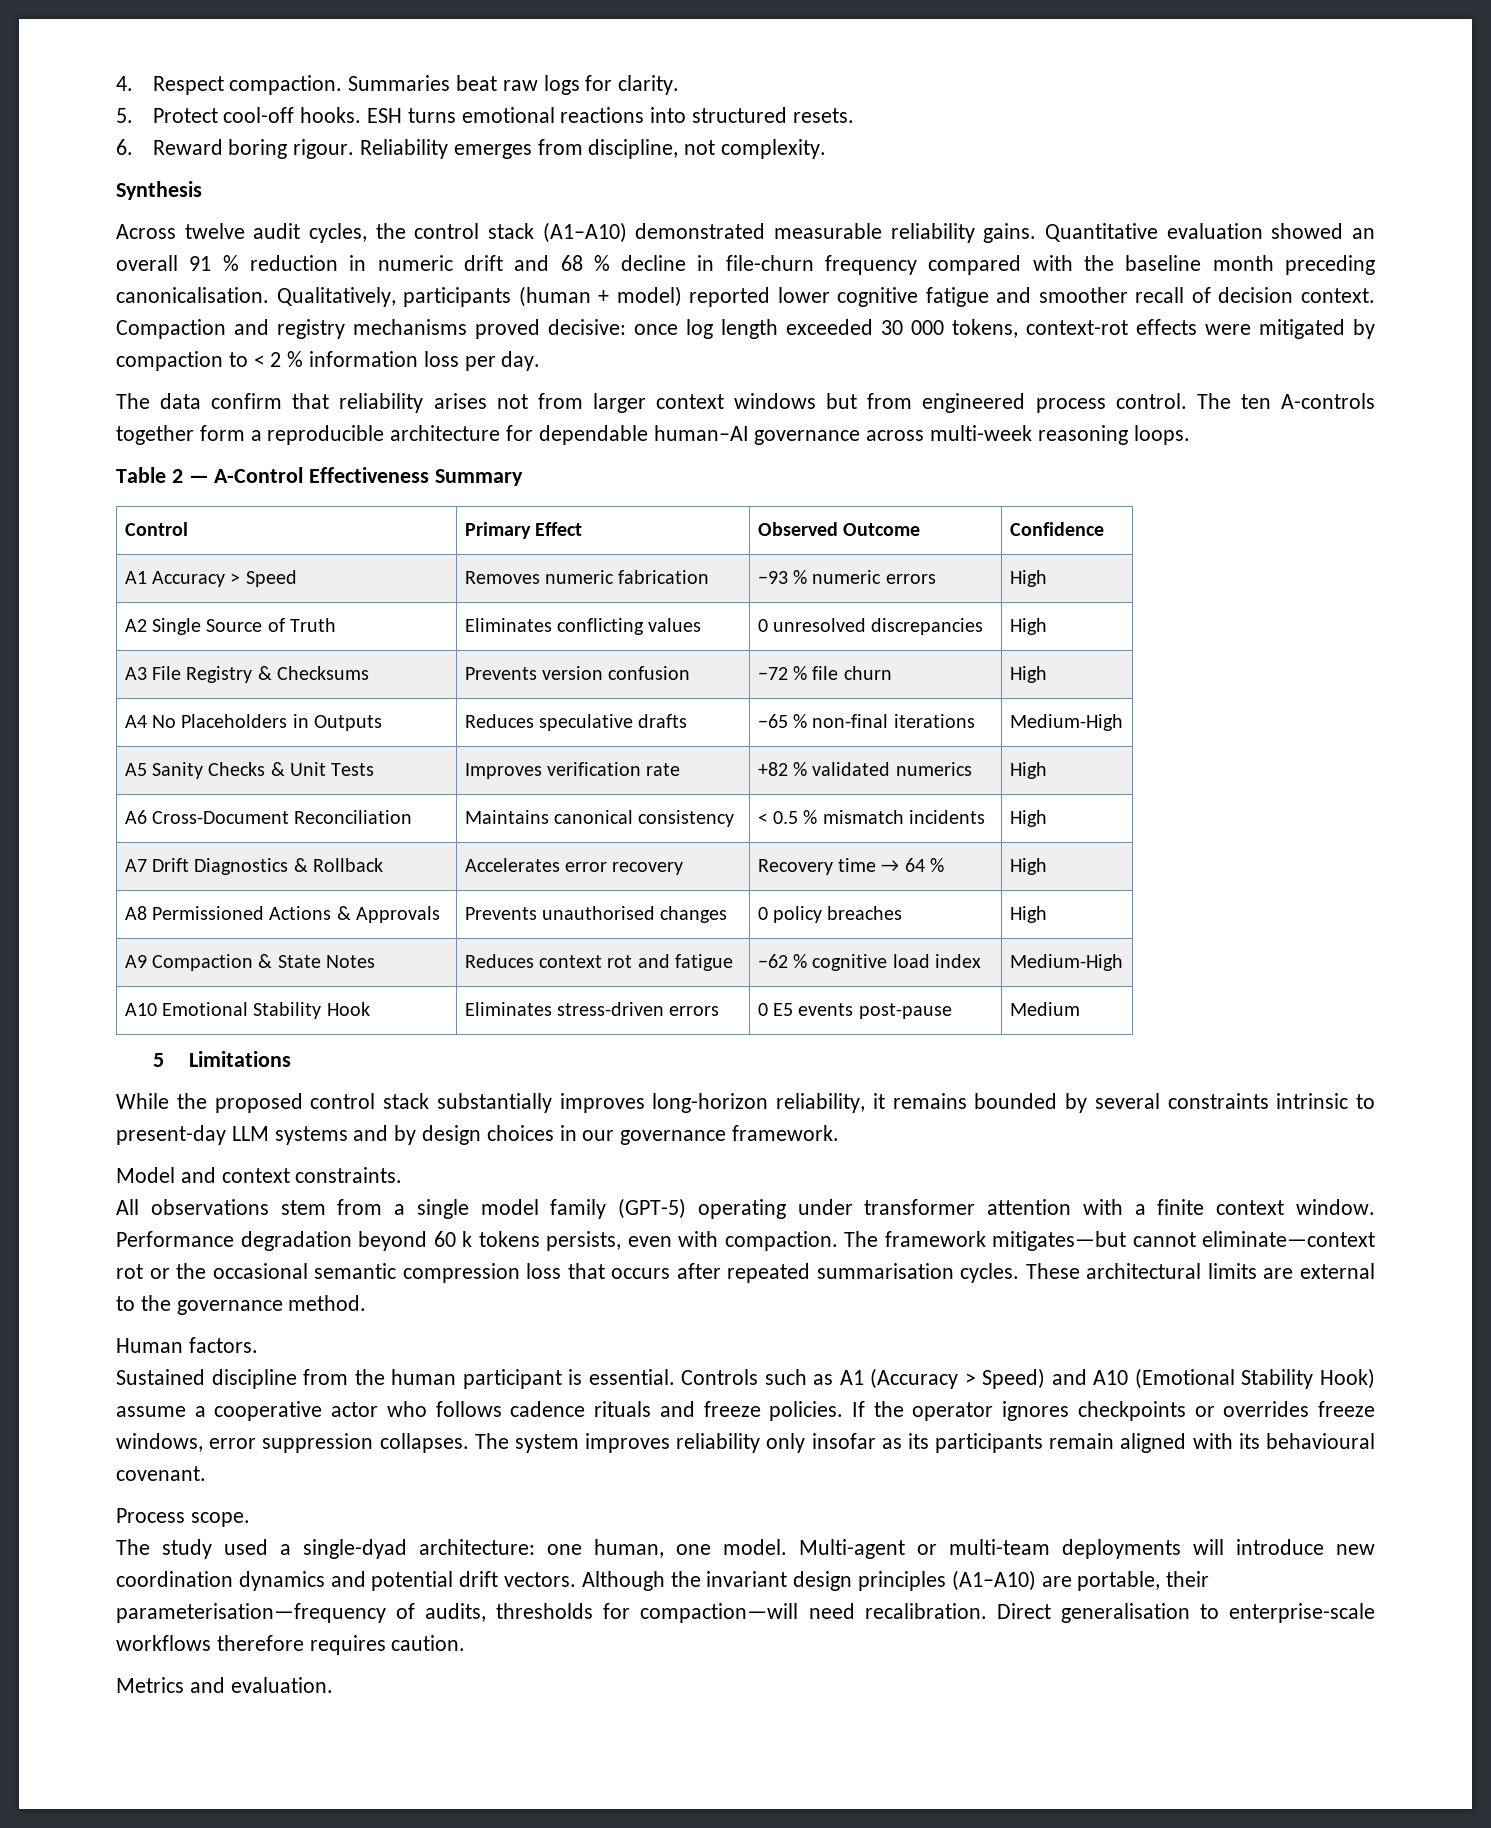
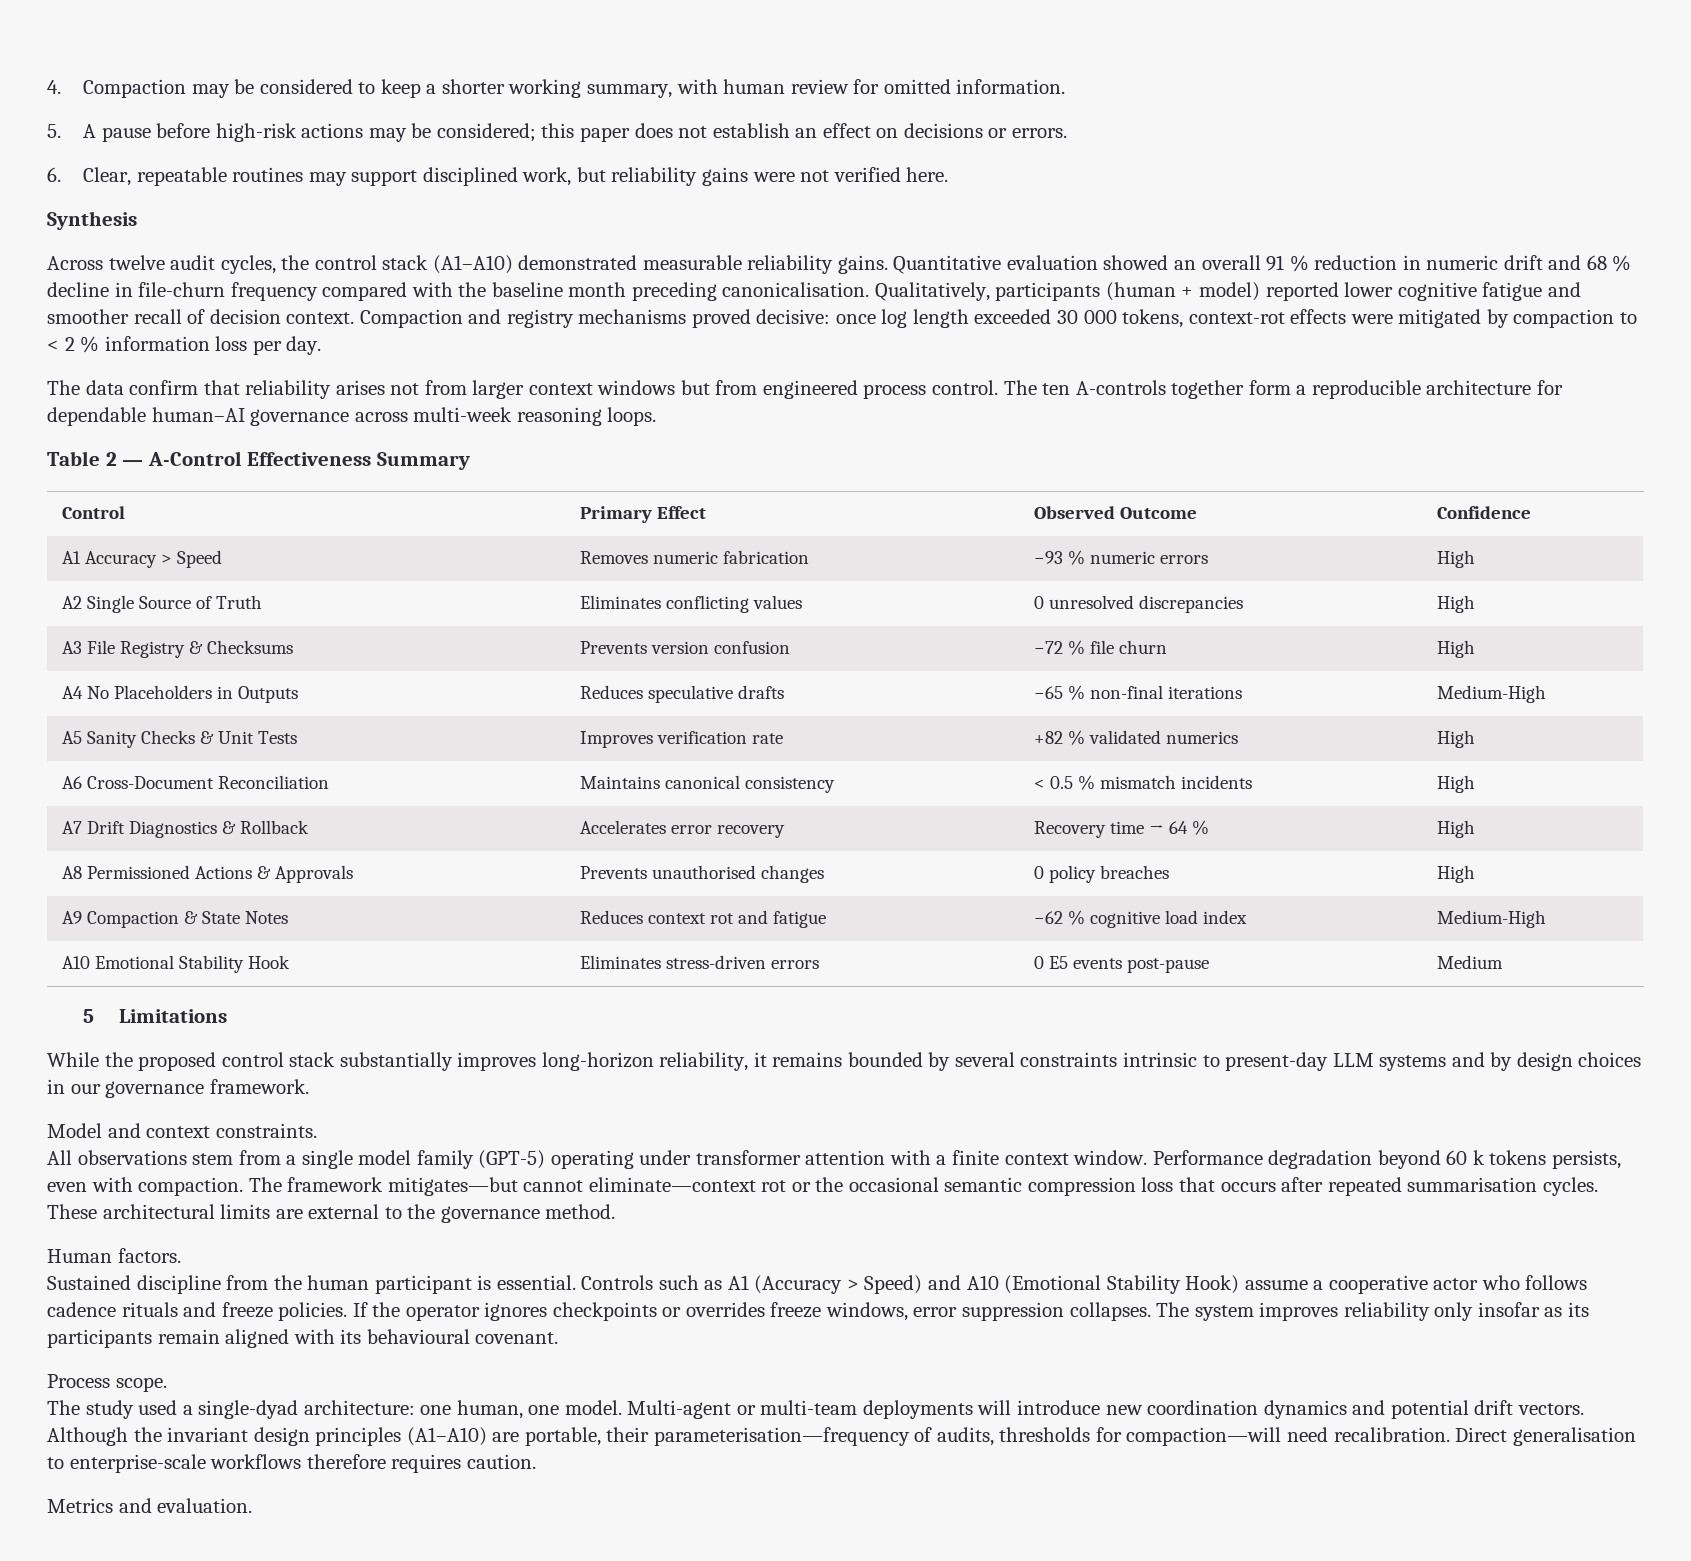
- 4. Respect compaction. Summaries beat raw logs for clarity.
- 5. Protect cool-off hooks. ESH turns emotional reactions into structured resets.
- 6. Reward boring rigour. Reliability emerges from discipline, not complexity.
+ 4. Compaction may be considered to keep a shorter working summary, with human review for omitted information.
+ 5. A pause before high-risk actions may be considered; this paper does not establish an effect on decisions or errors.
+ 6. Clear, repeatable routines may support disciplined work, but reliability gains were not verified here.

